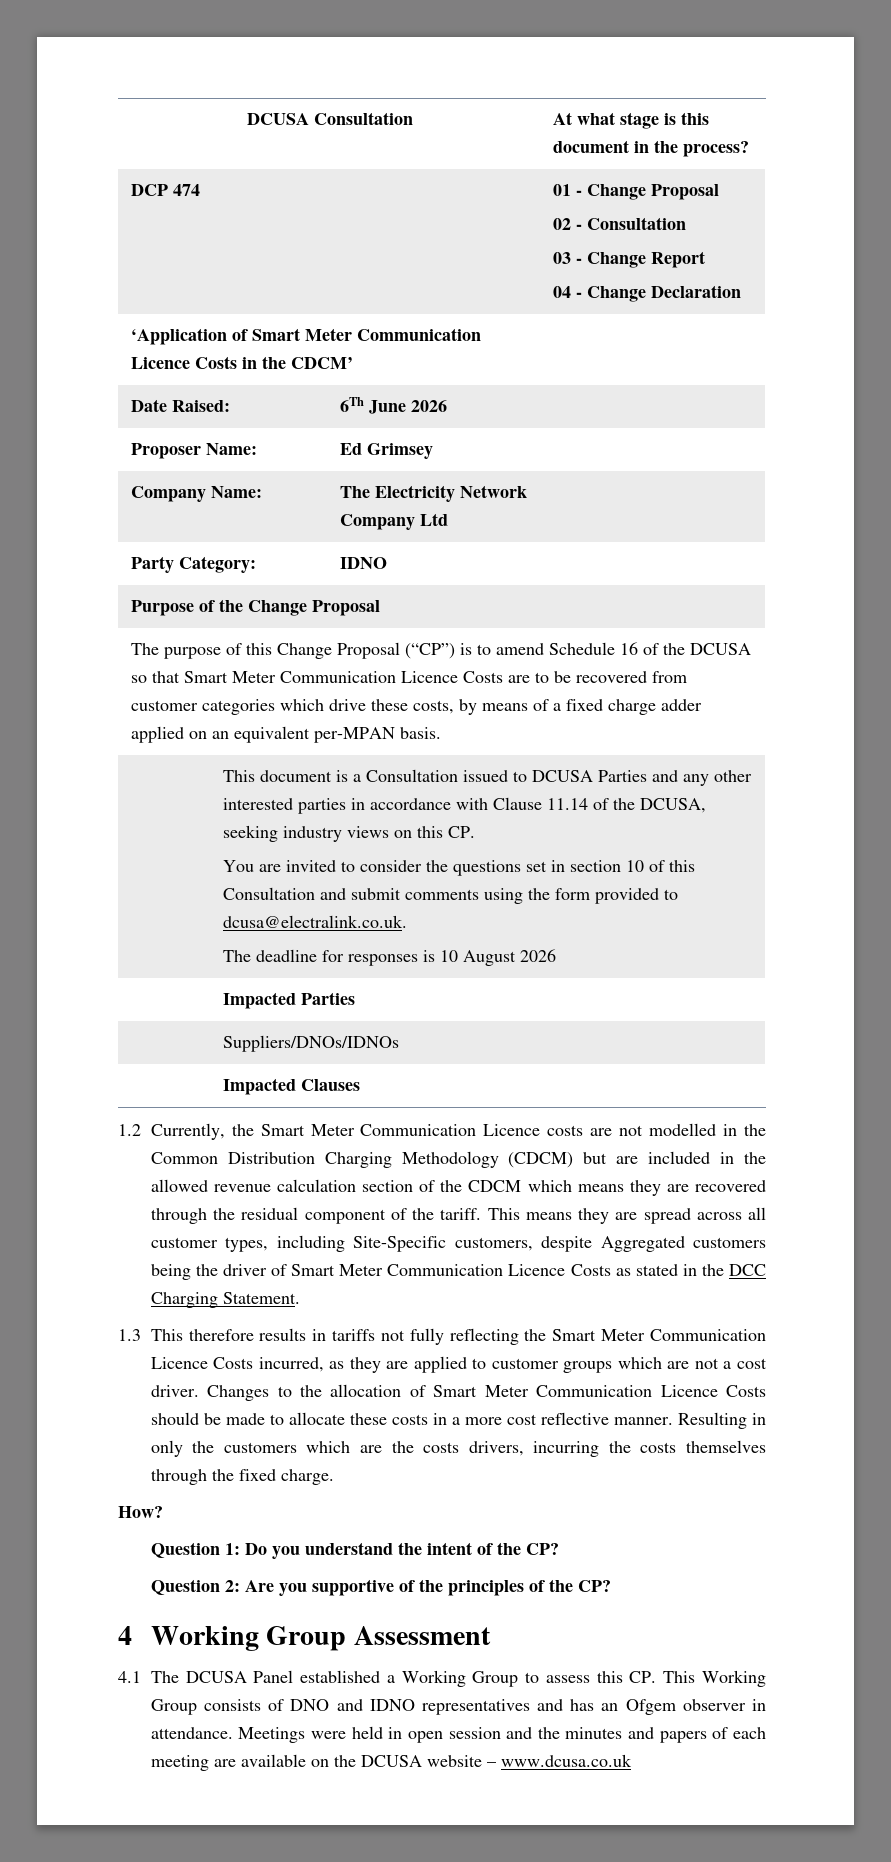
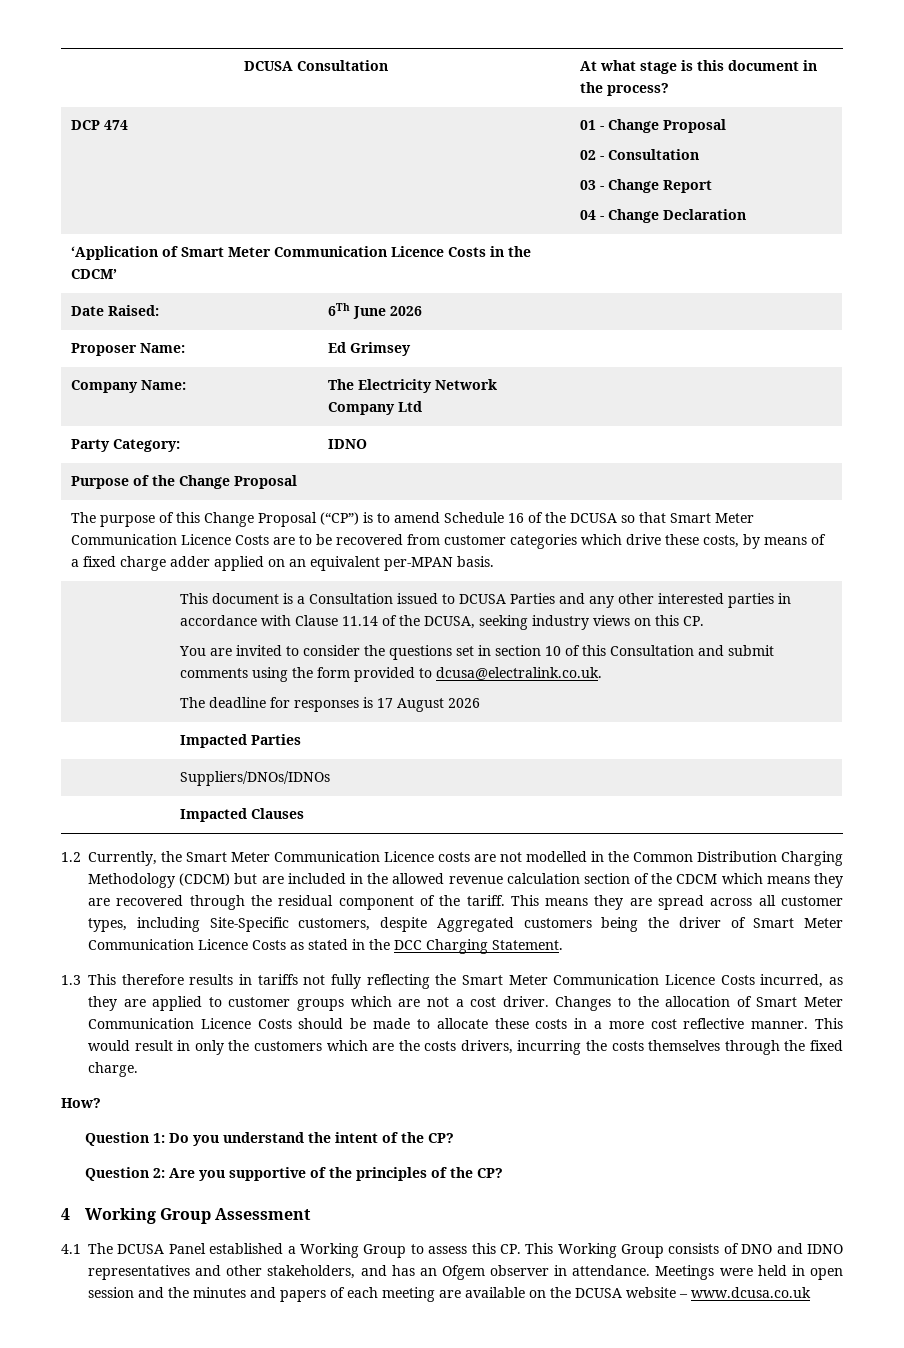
- The deadline for responses is 10 August 2026
+ The deadline for responses is 17 August 2026
- Resulting in only the customers which are the costs drivers, incurring the costs themselves through the fixed charge.
+ This would result in only the customers which are the costs drivers, incurring the costs themselves through the fixed charge.
- 4.1 The DCUSA Panel established a Working Group to assess this CP. This Working Group consists of DNO and IDNO representatives and has an Ofgem observer in attendance.
+ 4.1 The DCUSA Panel established a Working Group to assess this CP. This Working Group consists of DNO and IDNO representatives and other stakeholders, and has an Ofgem observer in attendance.

